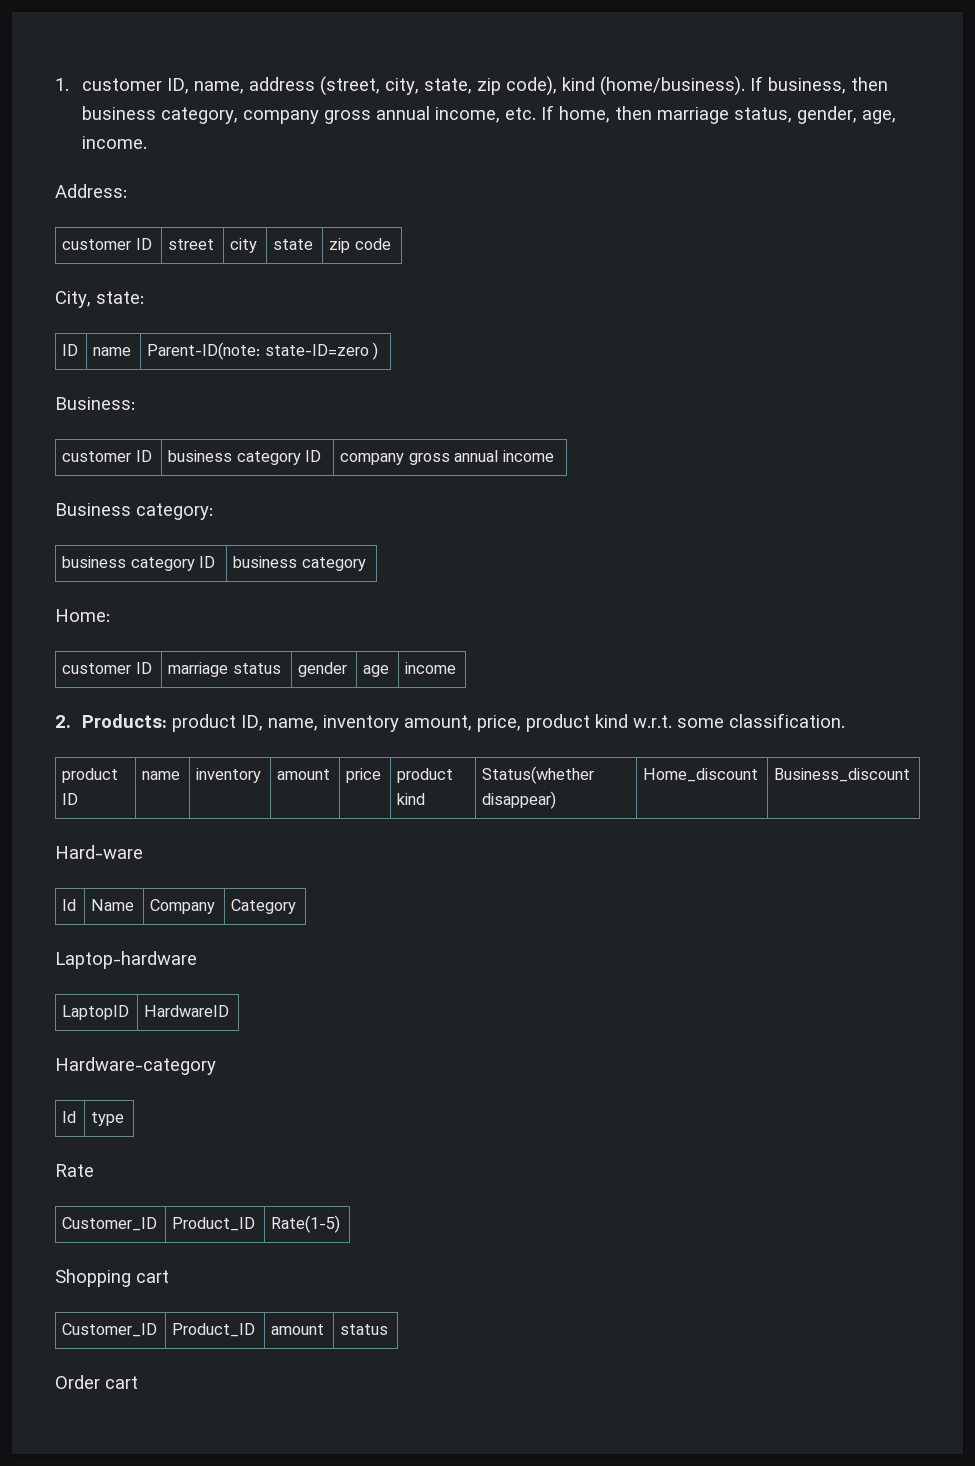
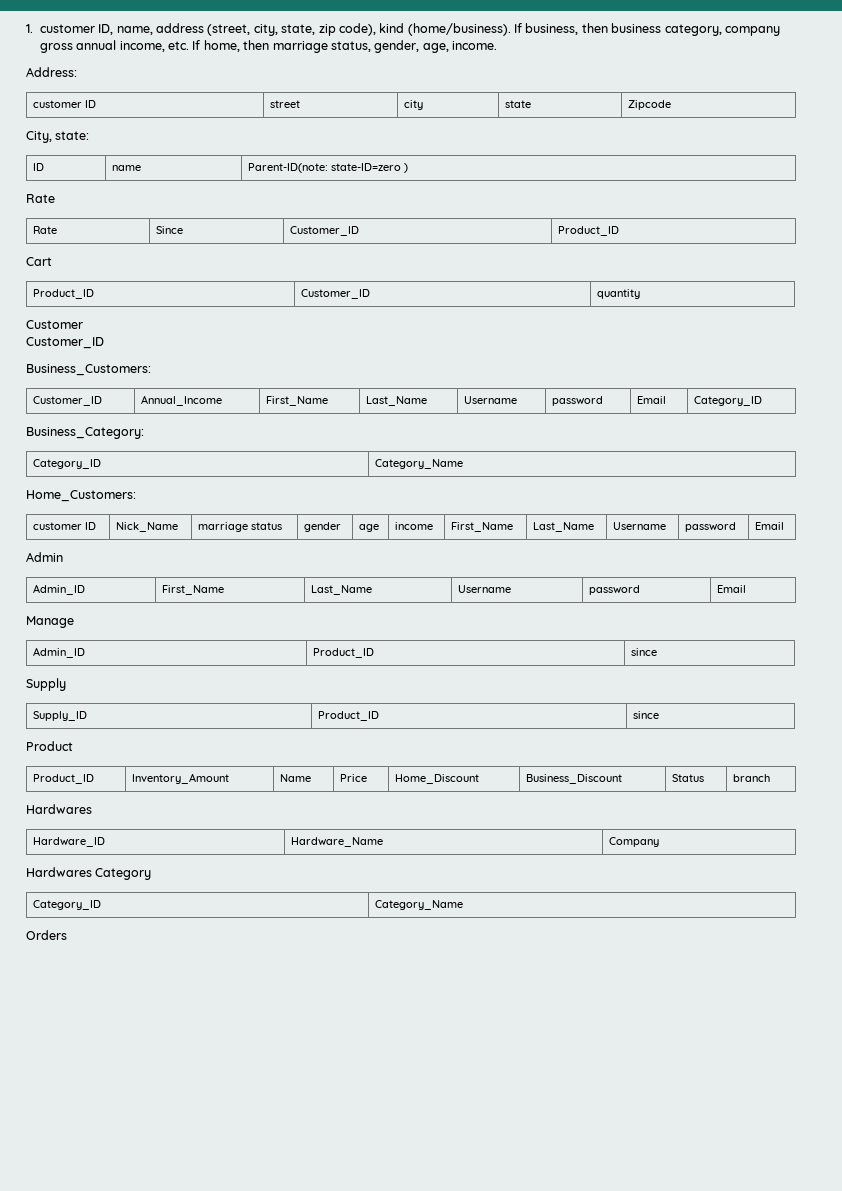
- customer ID | street | city | state | zip code
+ customer ID | street | city | state | Zipcode
  ID | name | Parent-ID(note: state-ID=zero )
- Business:
- customer ID | business category ID | company gross annual income
- Business category:
- business category ID | business category
- Home:
- customer ID | marriage status | gender | age | income
- 2. Products: product ID, name, inventory amount, price, product kind w.r.t. some classification.
- product ID | name | inventory | amount | price | product kind | Status(whether disappear) | Home_discount | Business_discount
- Hard-ware
- Id | Name | Company | Category
- Laptop-hardware
- LaptopID | HardwareID
- Hardware-category
- Id | type
  Rate
- Customer_ID | Product_ID | Rate(1-5)
- Shopping cart
- Customer_ID | Product_ID | amount | status
- Order cart
+ Rate | Since | Customer_ID | Product_ID
+ Cart
+ Product_ID | Customer_ID | quantity
+ Customer
+ Customer_ID
+ Business_Customers:
+ Customer_ID | Annual_Income | First_Name | Last_Name | Username | password | Email | Category_ID
+ Business_Category:
+ Category_ID | Category_Name
+ Home_Customers:
+ customer ID | Nick_Name | marriage status | gender | age | income | First_Name | Last_Name | Username | password | Email
+ Admin
+ Admin_ID | First_Name | Last_Name | Username | password | Email
+ Manage
+ Admin_ID | Product_ID | since
+ Supply
+ Supply_ID | Product_ID | since
+ Product
+ Product_ID | Inventory_Amount | Name | Price | Home_Discount | Business_Discount | Status | branch
+ Hardwares
+ Hardware_ID | Hardware_Name | Company
+ Hardwares Category
+ Category_ID | Category_Name
+ Orders

